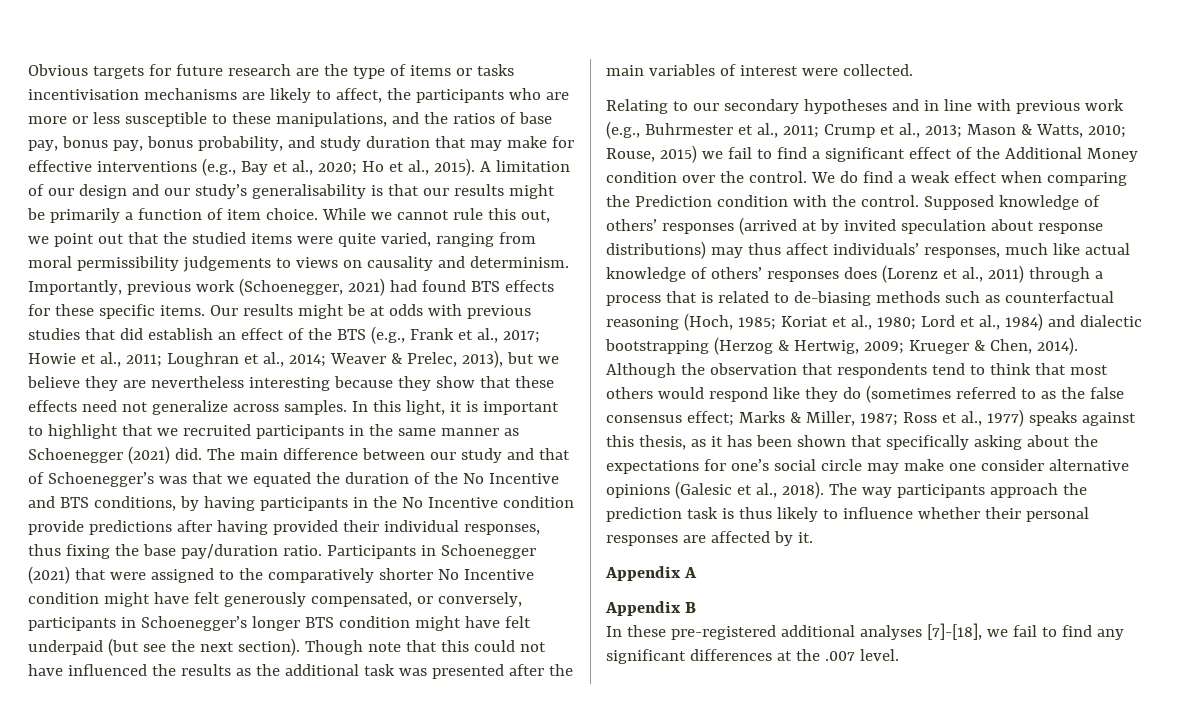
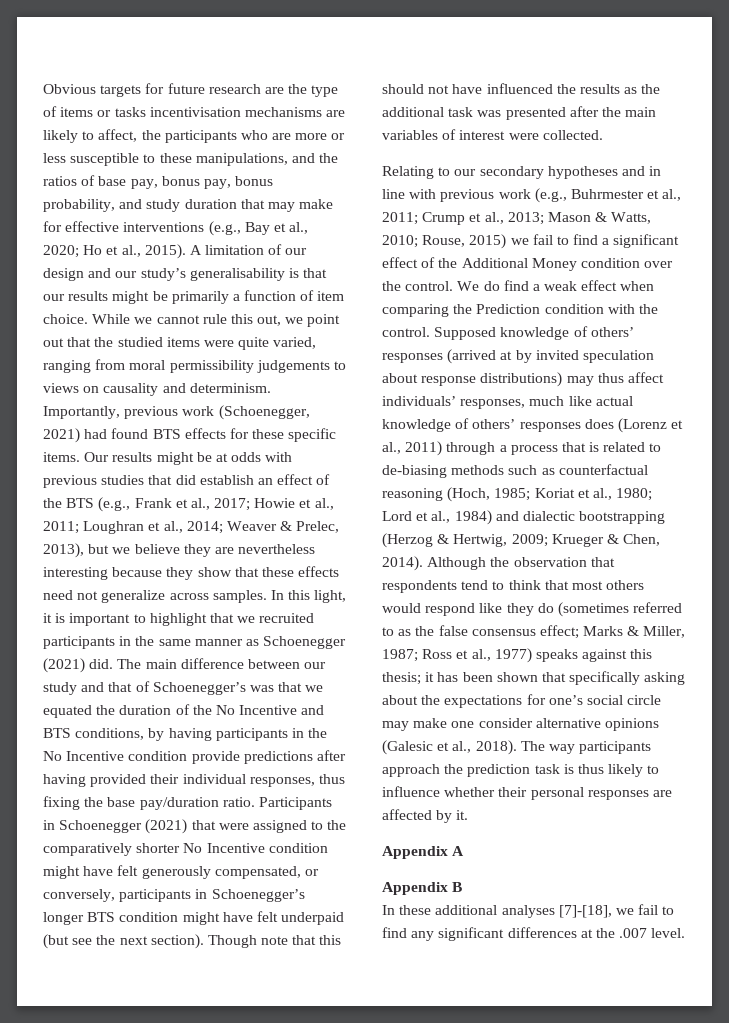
- Though note that this could not have influenced the results as the additional task was presented after the main variables of interest were collected.
+ Though note that this should not have influenced the results as the additional task was presented after the main variables of interest were collected.
- Although the observation that respondents tend to think that most others would respond like they do (sometimes referred to as the false consensus effect; Marks & Miller, 1987; Ross et al., 1977) speaks against this thesis, as it has been shown that specifically asking about the expectations for one’s social circle may make one consider alternative opinions (Galesic et al., 2018).
+ Although the observation that respondents tend to think that most others would respond like they do (sometimes referred to as the false consensus effect; Marks & Miller, 1987; Ross et al., 1977) speaks against this thesis; it has been shown that specifically asking about the expectations for one’s social circle may make one consider alternative opinions (Galesic et al., 2018).
- In these pre-registered additional analyses [7]-[18], we fail to find any significant differences at the .007 level.
+ In these additional analyses [7]-[18], we fail to find any significant differences at the .007 level.

